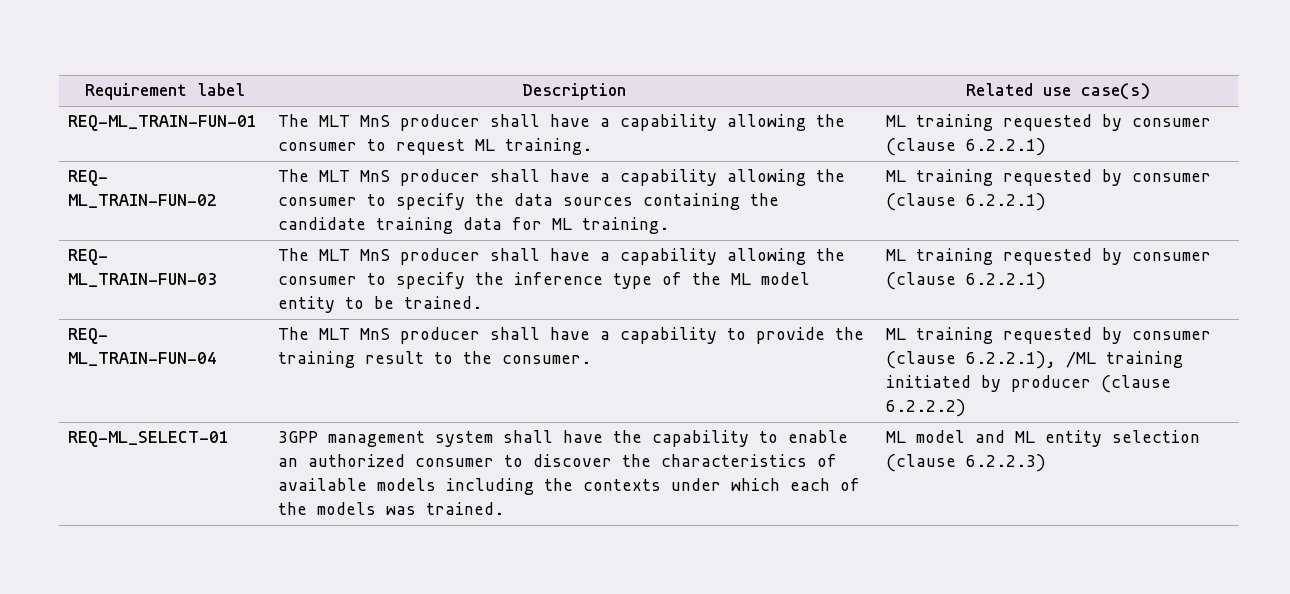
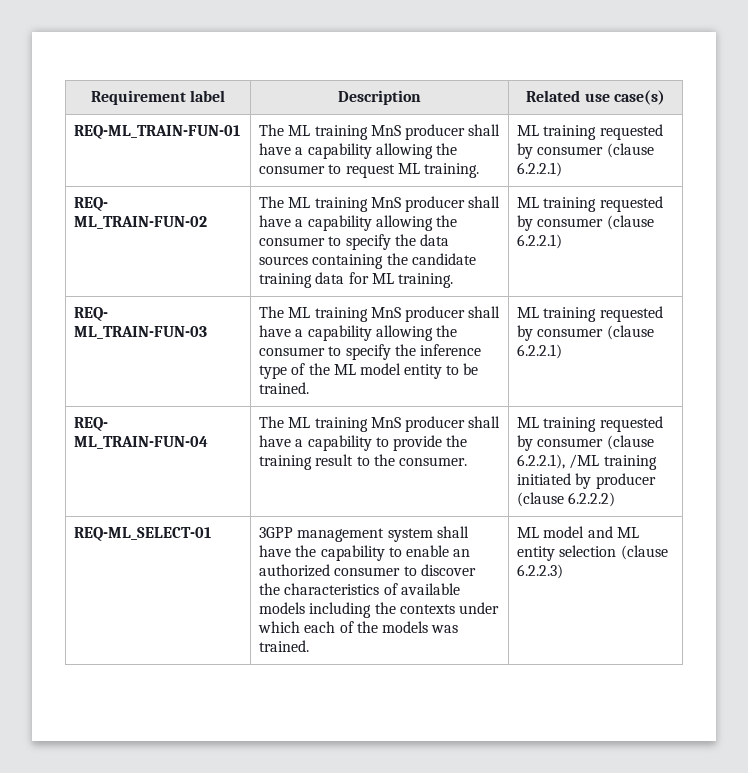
- REQ-ML_TRAIN-FUN-01 | The MLT MnS producer shall have a capability allowing the consumer to request ML training. | ML training requested by consumer (clause 6.2.2.1)
+ REQ-ML_TRAIN-FUN-01 | The ML training MnS producer shall have a capability allowing the consumer to request ML training. | ML training requested by consumer (clause 6.2.2.1)
- REQ- ML_TRAIN-FUN-02 | The MLT MnS producer shall have a capability allowing the consumer to specify the data sources containing the candidate training data for ML training. | ML training requested by consumer (clause 6.2.2.1)
+ REQ- ML_TRAIN-FUN-02 | The ML training MnS producer shall have a capability allowing the consumer to specify the data sources containing the candidate training data for ML training. | ML training requested by consumer (clause 6.2.2.1)
- REQ- ML_TRAIN-FUN-03 | The MLT MnS producer shall have a capability allowing the consumer to specify the inference type of the ML model entity to be trained. | ML training requested by consumer (clause 6.2.2.1)
+ REQ- ML_TRAIN-FUN-03 | The ML training MnS producer shall have a capability allowing the consumer to specify the inference type of the ML model entity to be trained. | ML training requested by consumer (clause 6.2.2.1)
- REQ- ML_TRAIN-FUN-04 | The MLT MnS producer shall have a capability to provide the training result to the consumer. | ML training requested by consumer (clause 6.2.2.1), /ML training initiated by producer (clause 6.2.2.2)
+ REQ- ML_TRAIN-FUN-04 | The ML training MnS producer shall have a capability to provide the training result to the consumer. | ML training requested by consumer (clause 6.2.2.1), /ML training initiated by producer (clause 6.2.2.2)

